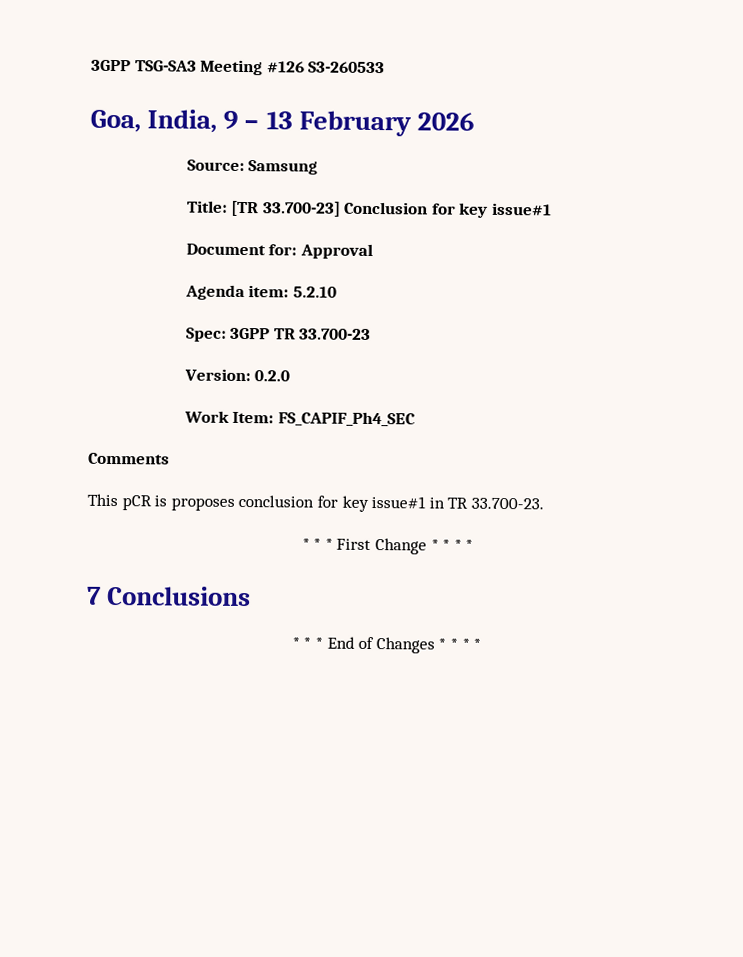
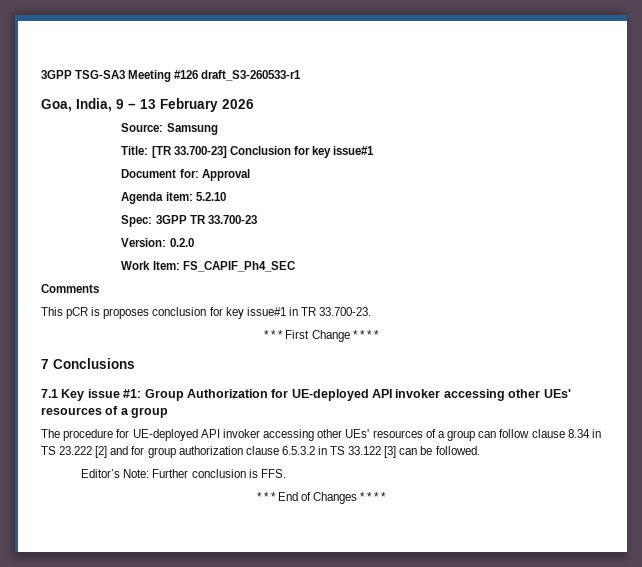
- 3GPP TSG-SA3 Meeting #126 S3-260533
+ 3GPP TSG-SA3 Meeting #126 draft_S3-260533-r1
+ 7.1 Key issue #1: Group Authorization for UE-deployed API invoker accessing other UEs' resources of a group
+ The procedure for UE-deployed API invoker accessing other UEs' resources of a group can follow clause 8.34 in TS 23.222 [2] and for group authorization clause 6.5.3.2 in TS 33.122 [3] can be followed.
+ Editor’s Note: Further conclusion is FFS.

